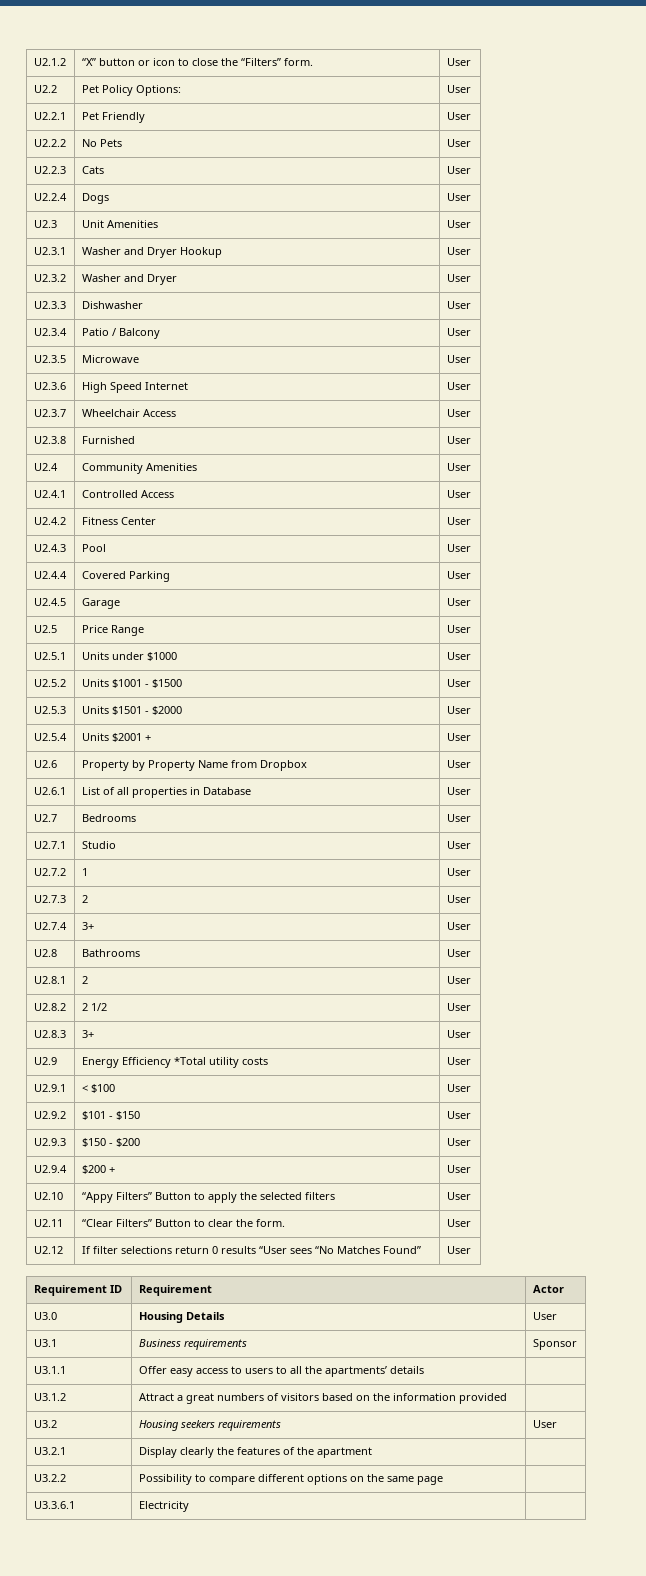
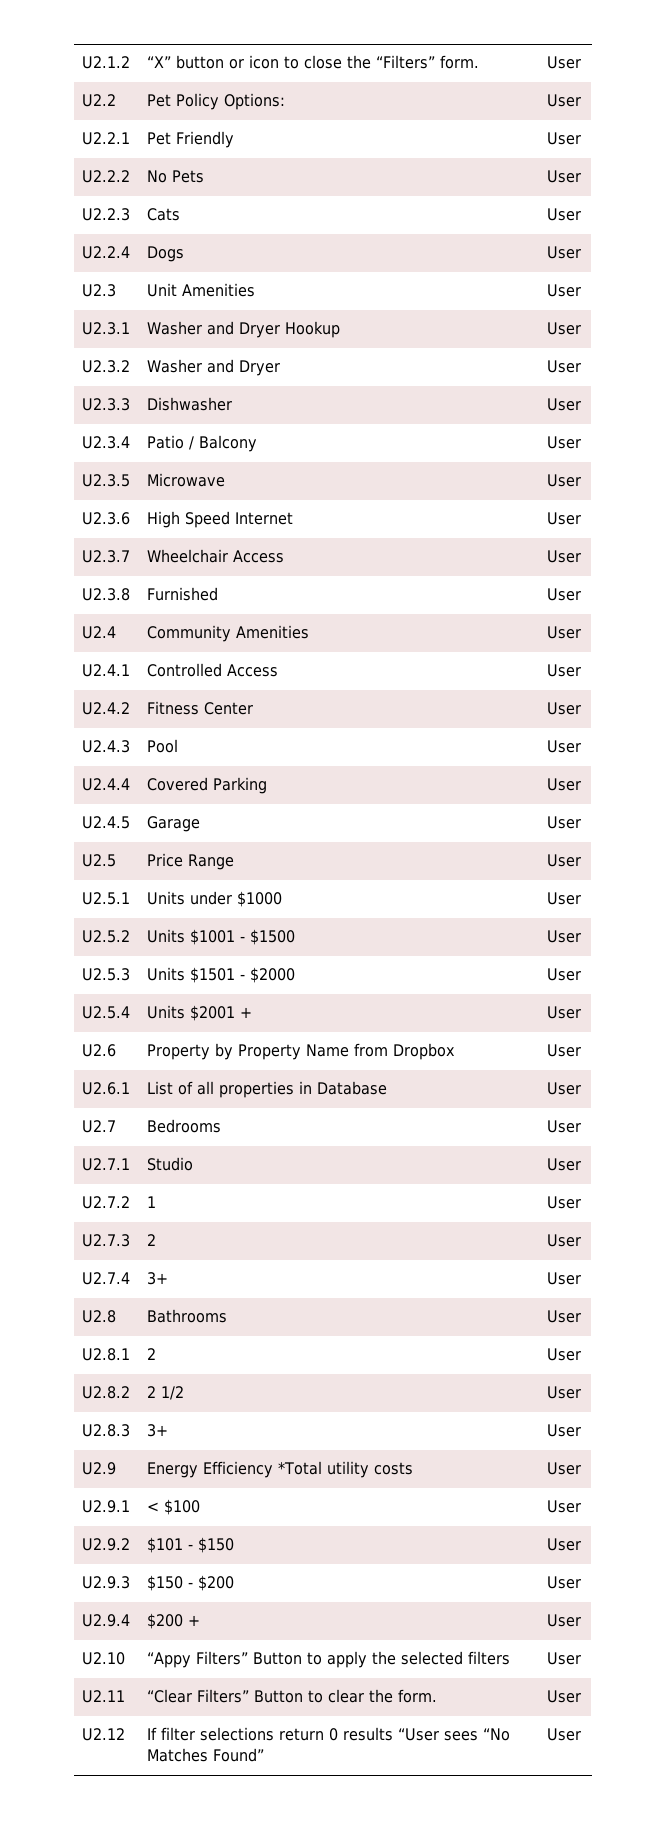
- Requirement ID | Requirement | Actor
- U3.0 | Housing Details | User
- U3.1 | Business requirements | Sponsor
- U3.1.1 | Offer easy access to users to all the apartments’ details |
- U3.1.2 | Attract a great numbers of visitors based on the information provided |
- U3.2 | Housing seekers requirements | User
- U3.2.1 | Display clearly the features of the apartment |
- U3.2.2 | Possibility to compare different options on the same page |
- U3.3.6.1 | Electricity |

